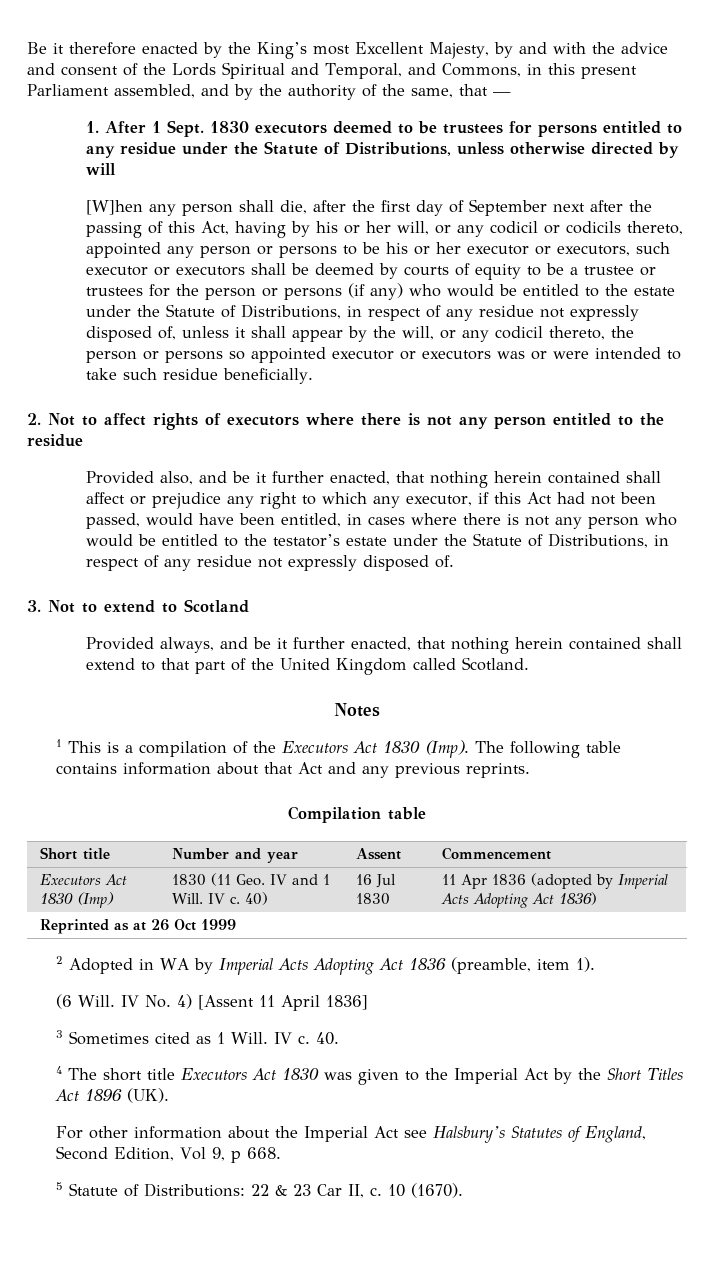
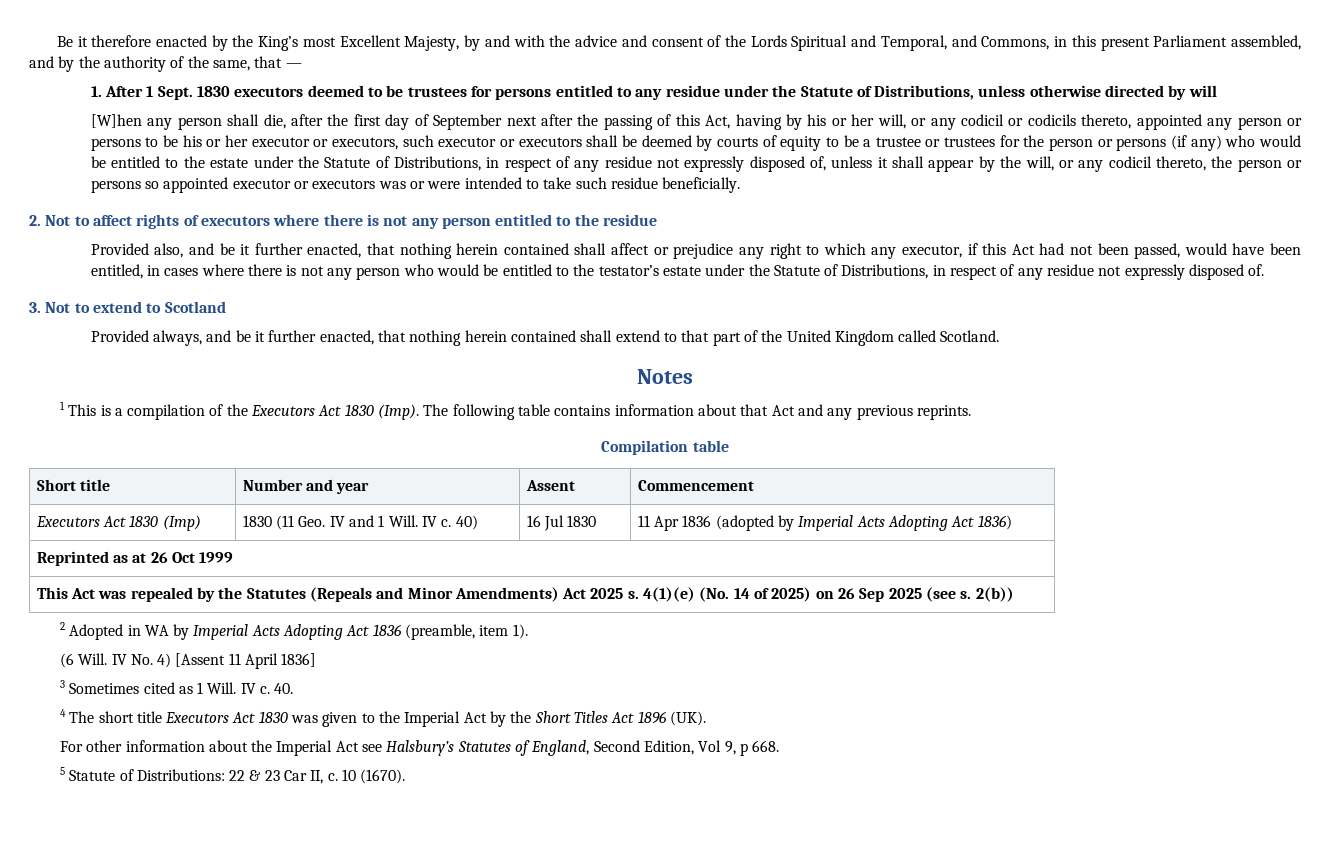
+ This Act was repealed by the Statutes (Repeals and Minor Amendments) Act 2025 s. 4(1)(e) (No. 14 of 2025) on 26 Sep 2025 (see s. 2(b))

